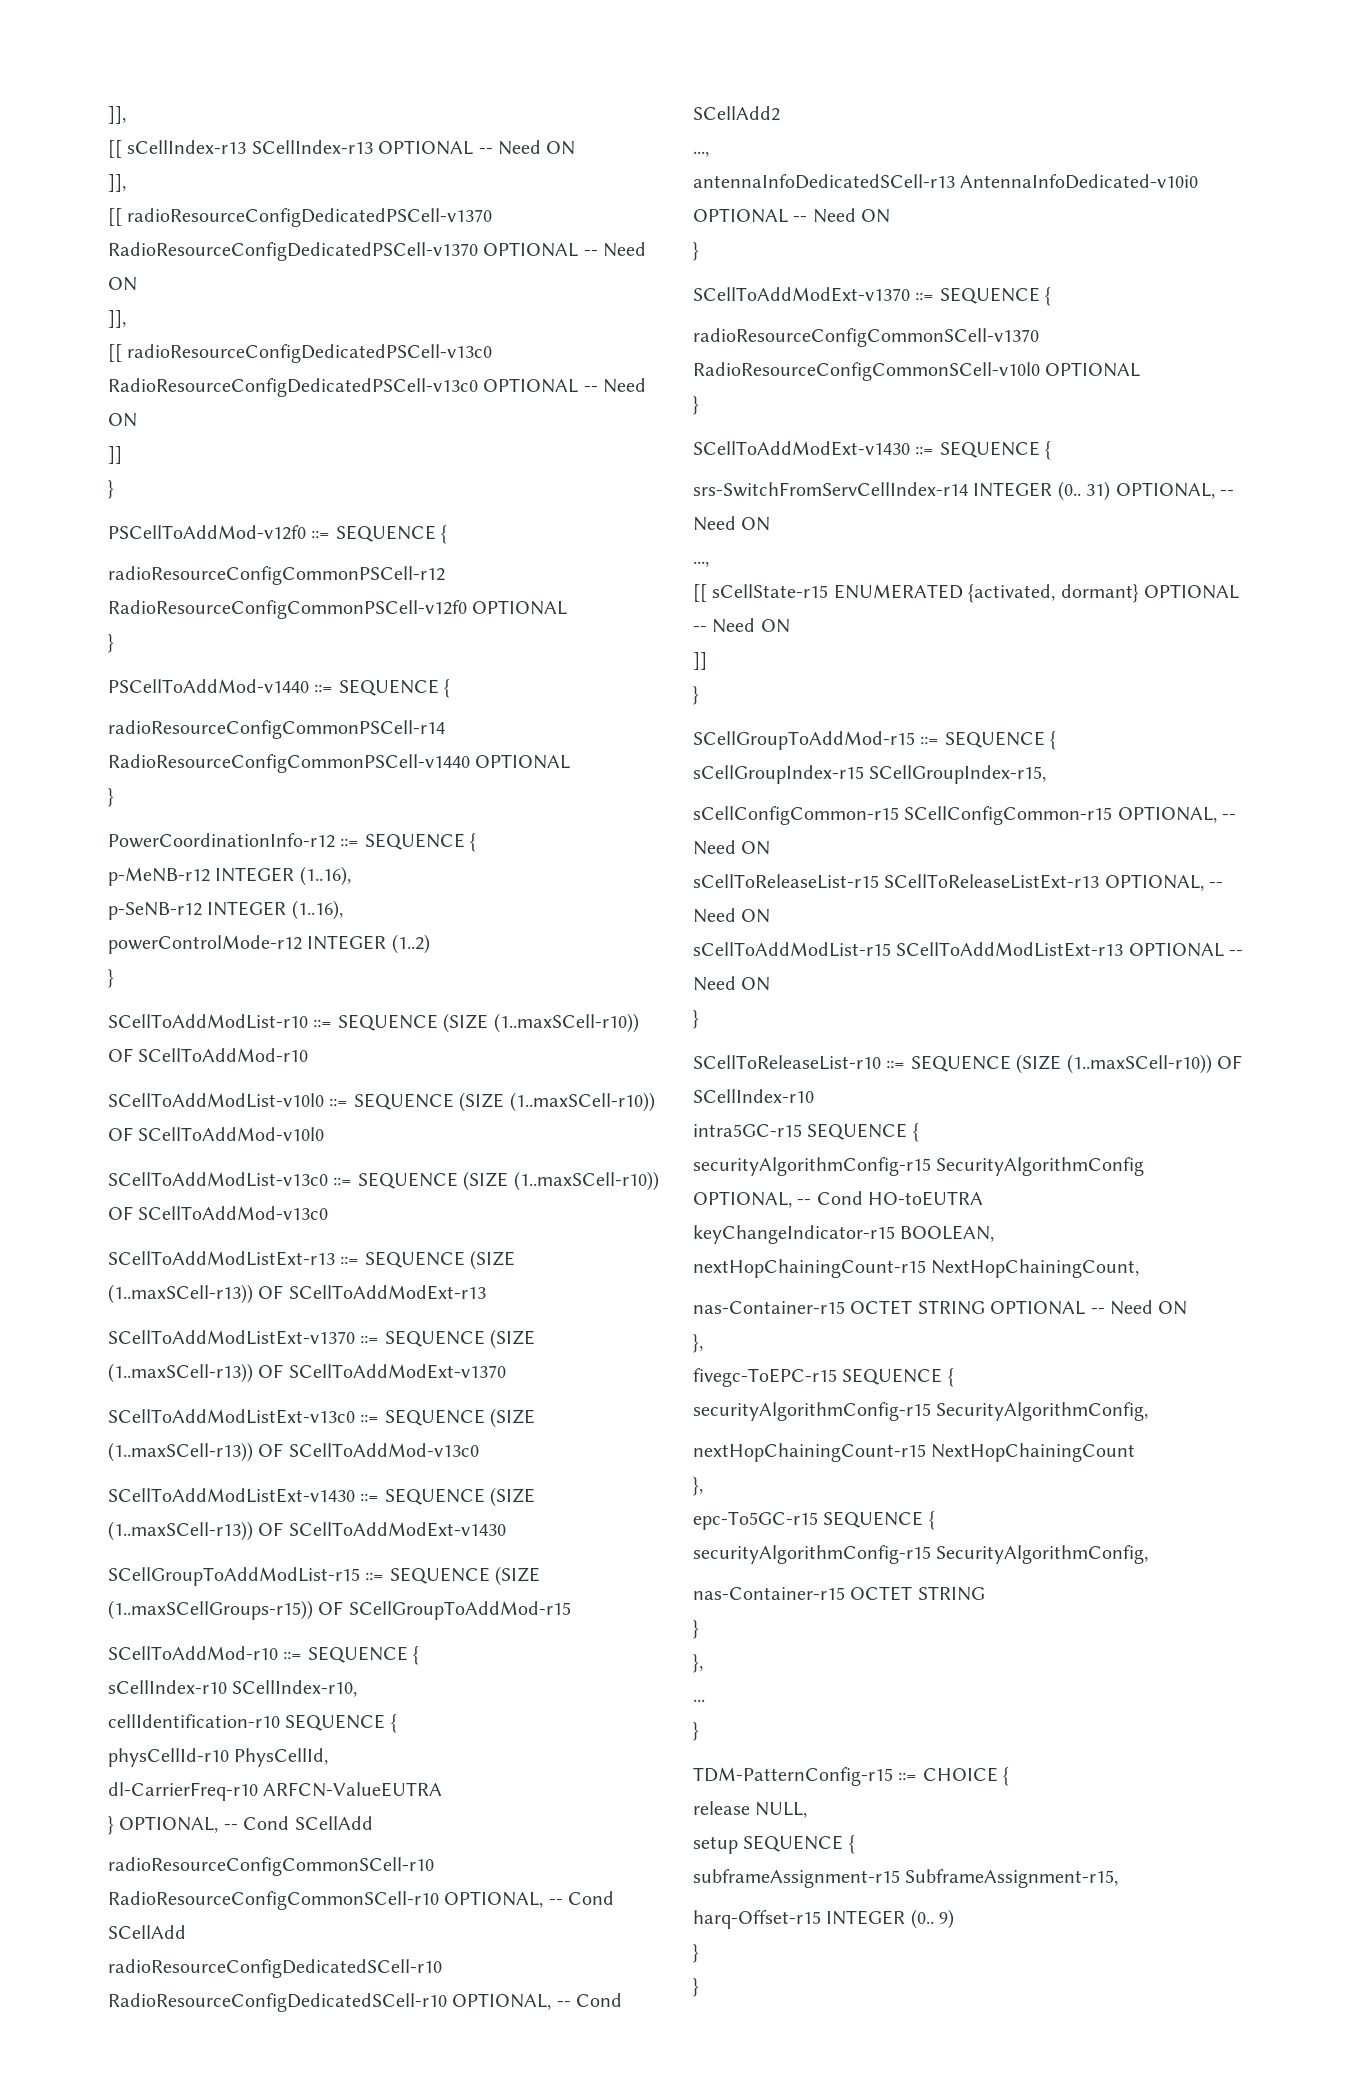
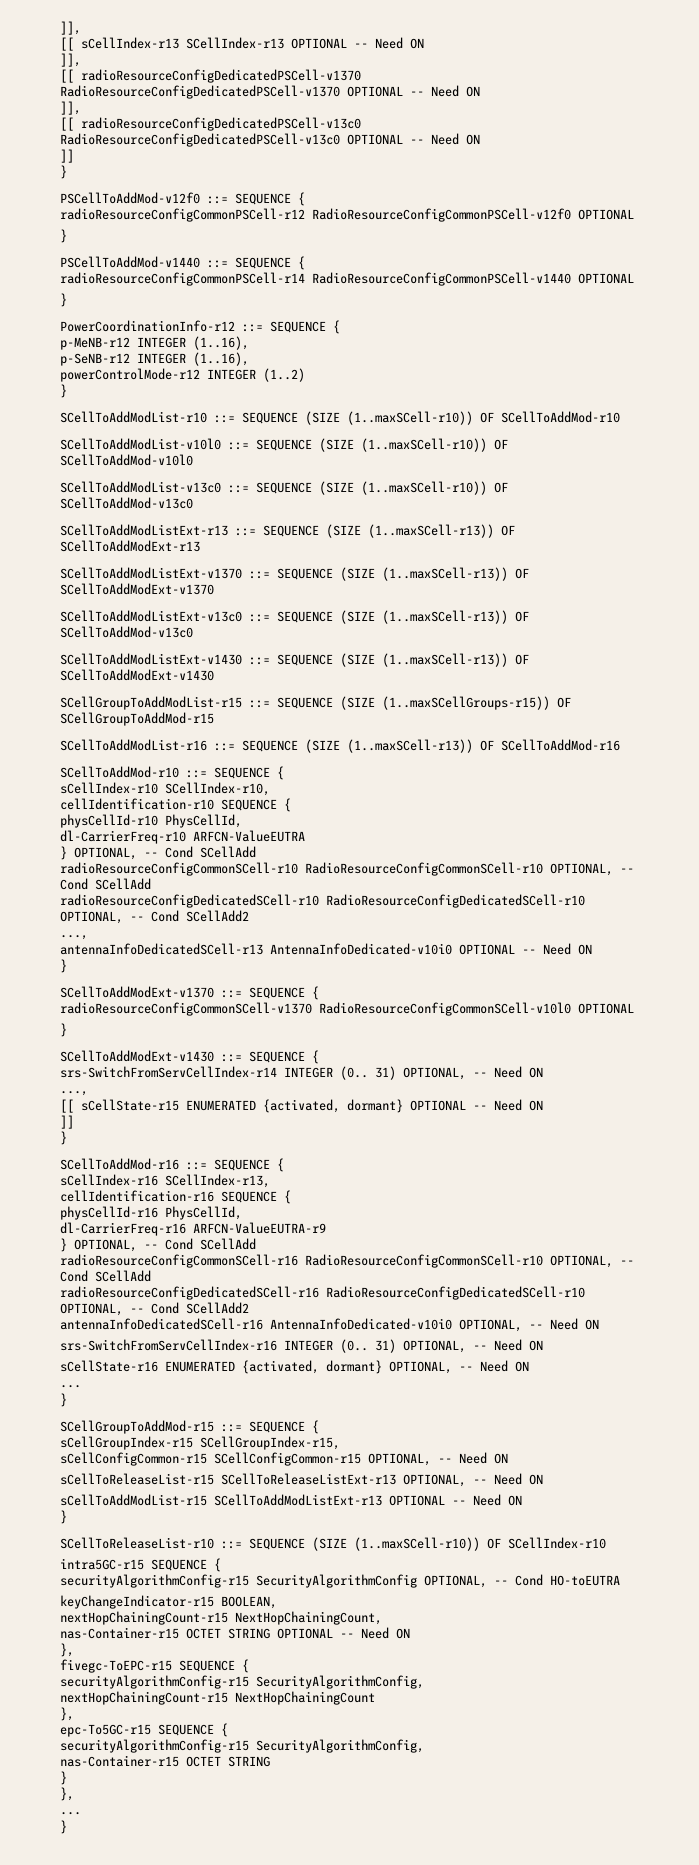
+ SCellToAddModList-r16 ::= SEQUENCE (SIZE (1..maxSCell-r13)) OF SCellToAddMod-r16
+ SCellToAddMod-r16 ::= SEQUENCE {
+ sCellIndex-r16 SCellIndex-r13,
+ cellIdentification-r16 SEQUENCE {
+ physCellId-r16 PhysCellId,
+ dl-CarrierFreq-r16 ARFCN-ValueEUTRA-r9
+ } OPTIONAL, -- Cond SCellAdd
+ radioResourceConfigCommonSCell-r16 RadioResourceConfigCommonSCell-r10 OPTIONAL, -- Cond SCellAdd
+ radioResourceConfigDedicatedSCell-r16 RadioResourceConfigDedicatedSCell-r10 OPTIONAL, -- Cond SCellAdd2
+ antennaInfoDedicatedSCell-r16 AntennaInfoDedicated-v10i0 OPTIONAL, -- Need ON
+ srs-SwitchFromServCellIndex-r16 INTEGER (0.. 31) OPTIONAL, -- Need ON
+ sCellState-r16 ENUMERATED {activated, dormant} OPTIONAL, -- Need ON
+ ...
+ }
- TDM-PatternConfig-r15 ::= CHOICE {
- release NULL,
- setup SEQUENCE {
- subframeAssignment-r15 SubframeAssignment-r15,
- harq-Offset-r15 INTEGER (0.. 9)
- }
- }

